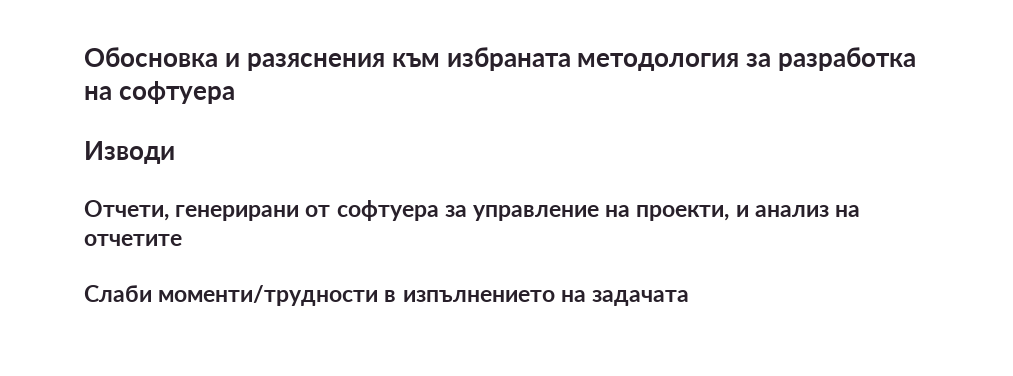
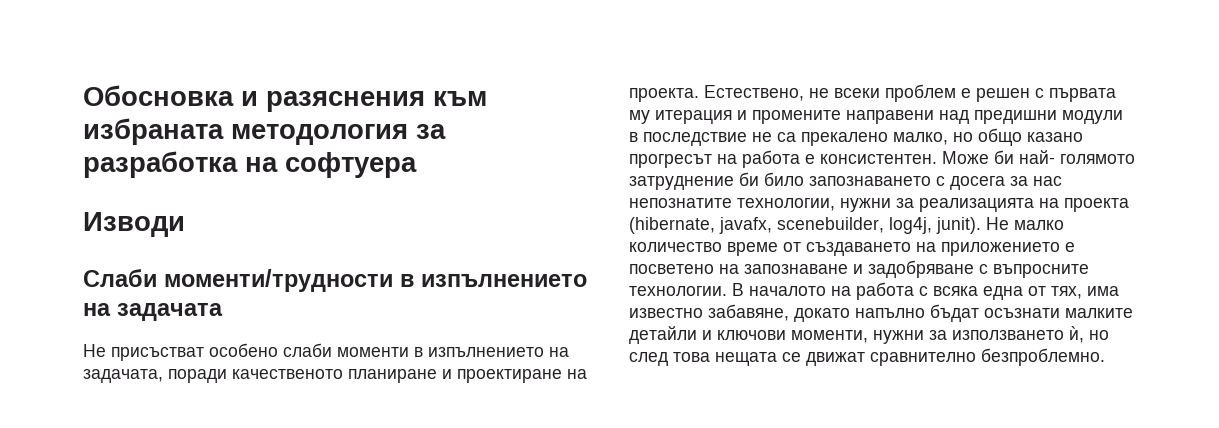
- Отчети, генерирани от софтуера за управление на проекти, и анализ на отчетите
+ Не присъстват особено слаби моменти в изпълнението на задачата, поради качественото планиране и проектиране на проекта. Естествено, не всеки проблем е решен с първата му итерация и промените направени над предишни модули в последствие не са прекалено малко, но общо казано прогресът на работа е консистентен. Може би най- голямото затруднение би било запознаването с досега за нас непознатите технологии, нужни за реализацията на проекта (hibernate, javafx, scenebuilder, log4j, junit). Не малко количество време от създаването на приложението е посветено на запознаване и задобряване с въпросните технологии. В началото на работа с всяка една от тях, има известно забавяне, докато напълно бъдат осъзнати малките детайли и ключови моменти, нужни за използването ѝ, но след това нещата се движат сравнително безпроблемно.

